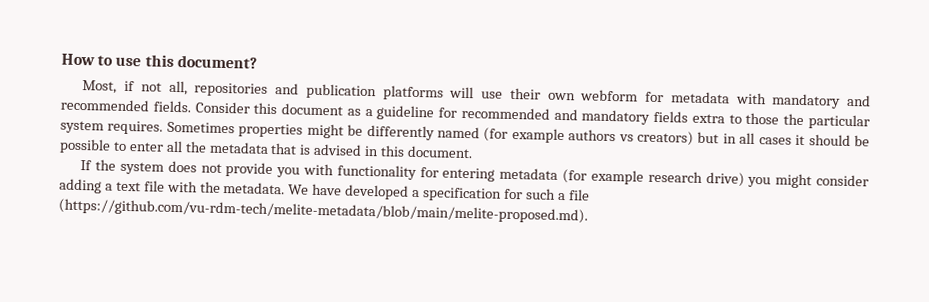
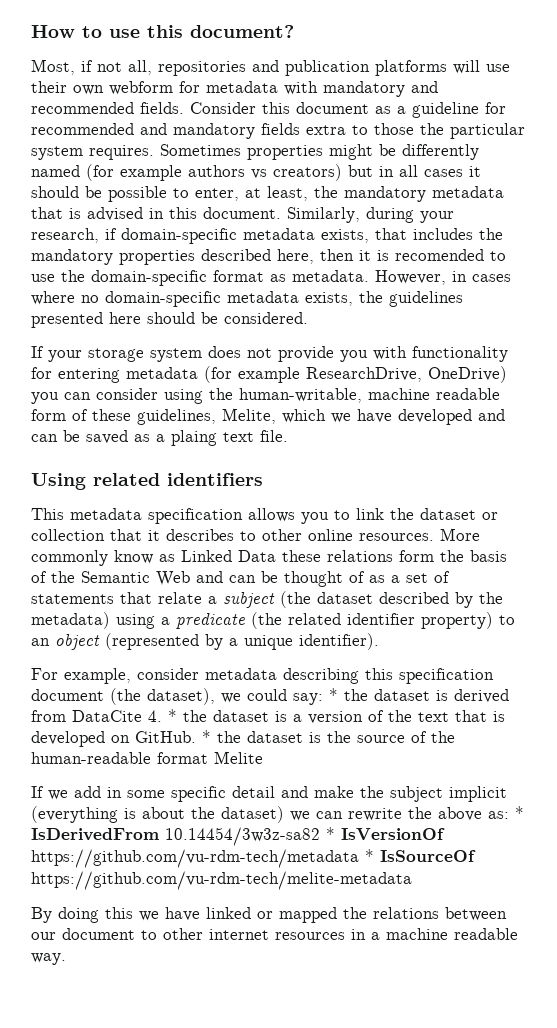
- Sometimes properties might be differently named (for example authors vs creators) but in all cases it should be possible to enter all the metadata that is advised in this document.
- If the system does not provide you with functionality for entering metadata (for example research drive) you might consider adding a text file with the metadata. We have developed a specification for such a file (https://github.com/vu-rdm-tech/melite-metadata/blob/main/melite-proposed.md).
+ Sometimes properties might be differently named (for example authors vs creators) but in all cases it should be possible to enter, at least, the mandatory metadata that is advised in this document. Similarly, during your research, if domain-specific metadata exists, that includes the mandatory properties described here, then it is recomended to use the domain-specific format as metadata. However, in cases where no domain-specific metadata exists, the guidelines presented here should be considered.
+ If your storage system does not provide you with functionality for entering metadata (for example ResearchDrive, OneDrive) you can consider using the human-writable, machine readable form of these guidelines, Melite, which we have developed and can be saved as a plaing text file.
+ Using related identifiers
+ This metadata specification allows you to link the dataset or collection that it describes to other online resources. More commonly know as Linked Data these relations form the basis of the Semantic Web and can be thought of as a set of statements that relate a subject (the dataset described by the metadata) using a predicate (the related identifier property) to an object (represented by a unique identifier).
+ For example, consider metadata describing this specification document (the dataset), we could say: * the dataset is derived from DataCite 4. * the dataset is a version of the text that is developed on GitHub. * the dataset is the source of the human-readable format Melite
+ If we add in some specific detail and make the subject implicit (everything is about the dataset) we can rewrite the above as: * IsDerivedFrom 10.14454/3w3z-sa82 * IsVersionOf https://github.com/vu-rdm-tech/metadata * IsSourceOf https://github.com/vu-rdm-tech/melite-metadata
+ By doing this we have linked or mapped the relations between our document to other internet resources in a machine readable way.

